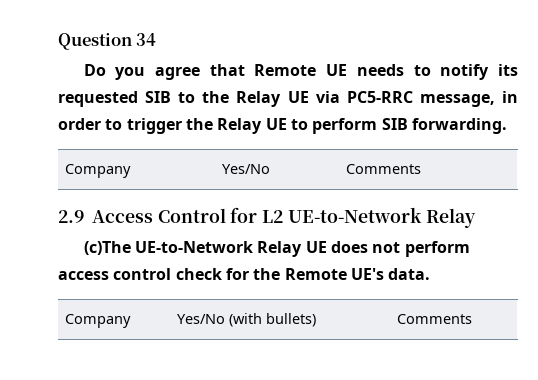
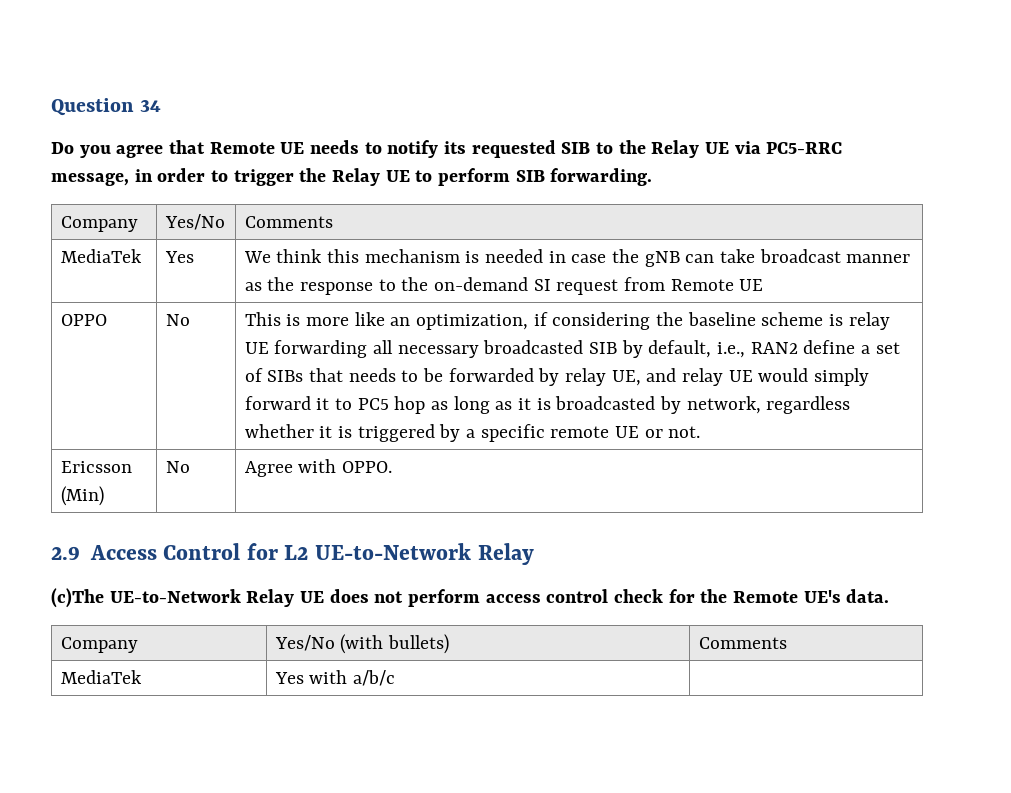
+ MediaTek | Yes | We think this mechanism is needed in case the gNB can take broadcast manner as the response to the on-demand SI request from Remote UE
+ OPPO | No | This is more like an optimization, if considering the baseline scheme is relay UE forwarding all necessary broadcasted SIB by default, i.e., RAN2 define a set of SIBs that needs to be forwarded by relay UE, and relay UE would simply forward it to PC5 hop as long as it is broadcasted by network, regardless whether it is triggered by a specific remote UE or not.
+ Ericsson (Min) | No | Agree with OPPO.
+ MediaTek | Yes with a/b/c |

